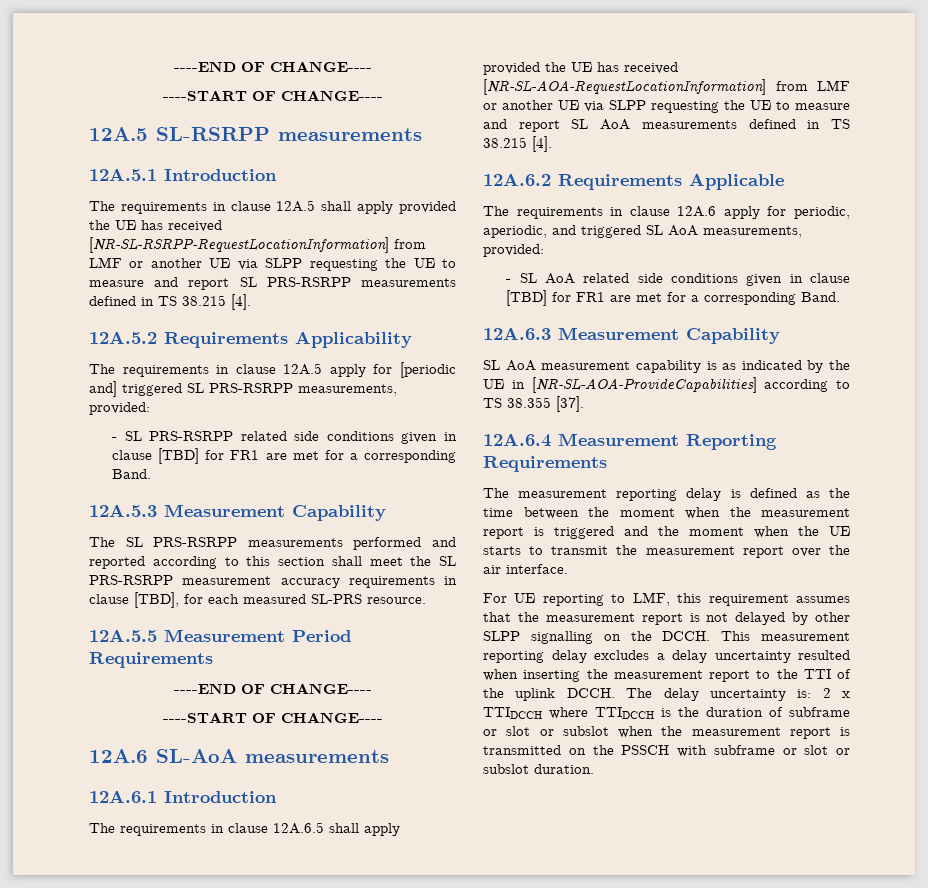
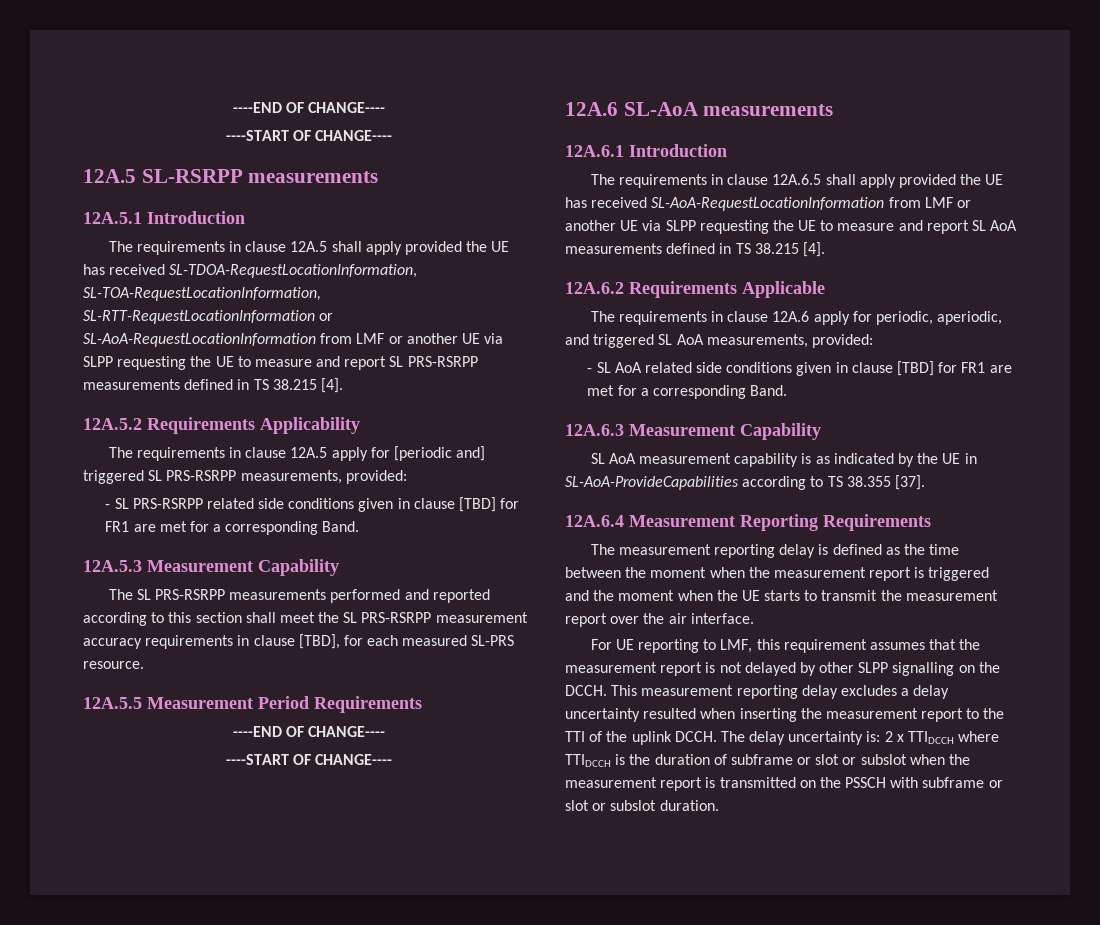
- The requirements in clause 12A.5 shall apply provided the UE has received [NR-SL-RSRPP-RequestLocationInformation] from LMF or another UE via SLPP requesting the UE to measure and report SL PRS-RSRPP measurements defined in TS 38.215 [4].
+ The requirements in clause 12A.5 shall apply provided the UE has received SL-TDOA-RequestLocationInformation, SL-TOA-RequestLocationInformation, SL-RTT-RequestLocationInformation or SL-AoA-RequestLocationInformation from LMF or another UE via SLPP requesting the UE to measure and report SL PRS-RSRPP measurements defined in TS 38.215 [4].
- The requirements in clause 12A.6.5 shall apply provided the UE has received [NR-SL-AOA-RequestLocationInformation] from LMF or another UE via SLPP requesting the UE to measure and report SL AoA measurements defined in TS 38.215 [4].
+ The requirements in clause 12A.6.5 shall apply provided the UE has received SL-AoA-RequestLocationInformation from LMF or another UE via SLPP requesting the UE to measure and report SL AoA measurements defined in TS 38.215 [4].
- SL AoA measurement capability is as indicated by the UE in [NR-SL-AOA-ProvideCapabilities] according to TS 38.355 [37].
+ SL AoA measurement capability is as indicated by the UE in SL-AoA-ProvideCapabilities according to TS 38.355 [37].

